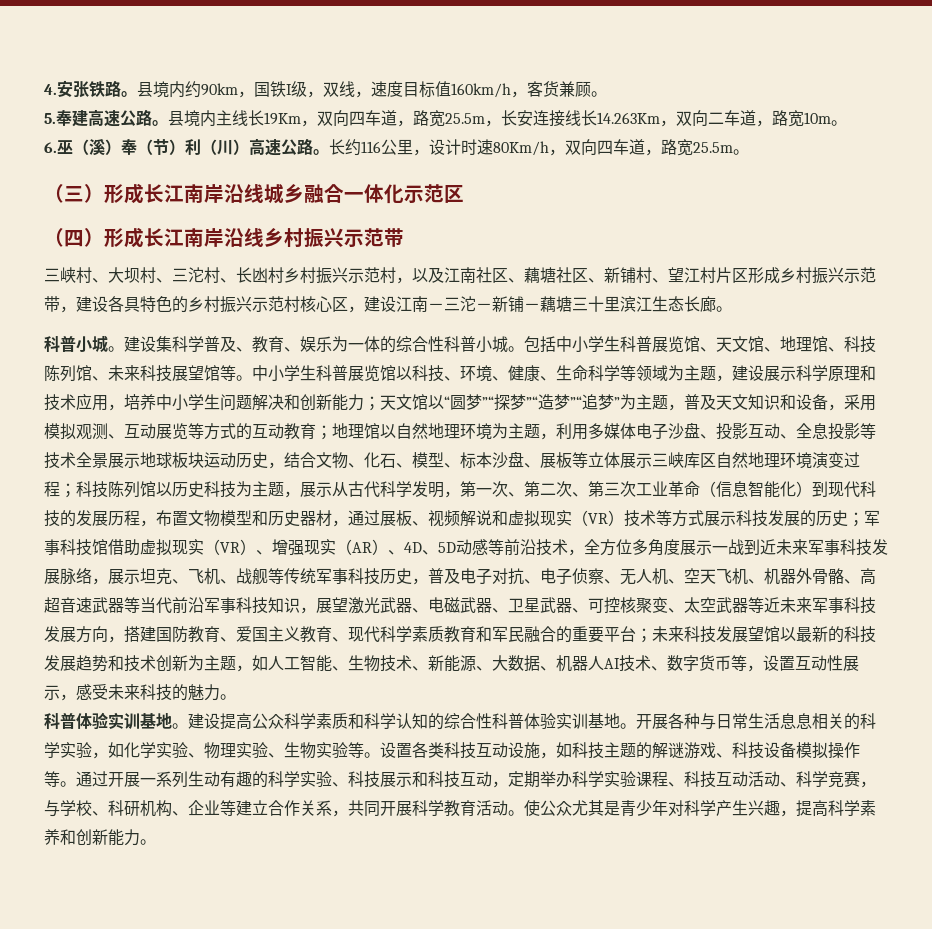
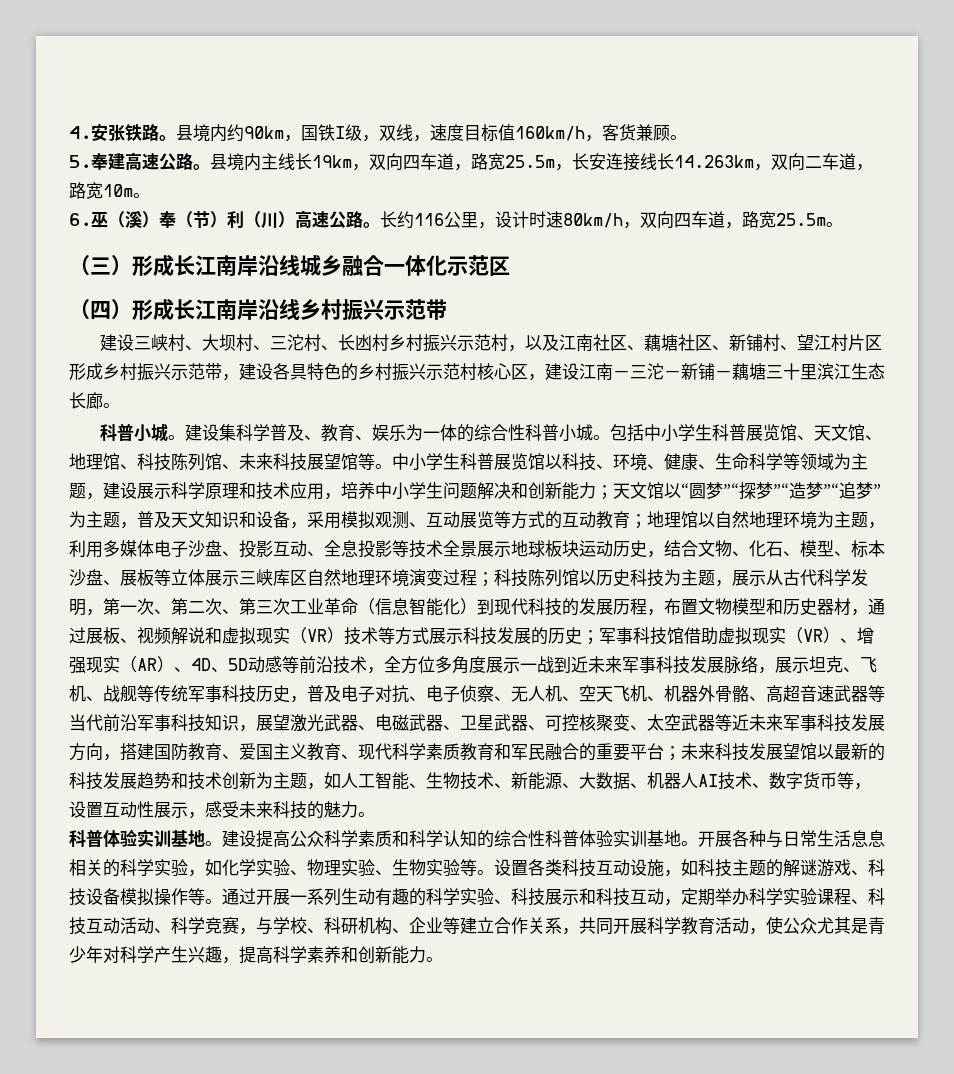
- 县境内主线长19Km，双向四车道，路宽25.5m，长安连接线长14.263Km，双向二车道，路宽10m。
+ 县境内主线长19km，双向四车道，路宽25.5m，长安连接线长14.263km，双向二车道，路宽10m。
- 长约116公里，设计时速80Km/h，双向四车道，路宽25.5m。
+ 长约116公里，设计时速80km/h，双向四车道，路宽25.5m。
- 三峡村、大坝村、三沱村、长凼村乡村振兴示范村，以及江南社区、藕塘社区、新铺村、望江村片区形成乡村振兴示范带，建设各具特色的乡村振兴示范村核心区，建设江南－三沱－新铺－藕塘三十里滨江生态长廊。
+ 建设三峡村、大坝村、三沱村、长凼村乡村振兴示范村，以及江南社区、藕塘社区、新铺村、望江村片区形成乡村振兴示范带，建设各具特色的乡村振兴示范村核心区，建设江南－三沱－新铺－藕塘三十里滨江生态长廊。
- 通过开展一系列生动有趣的科学实验、科技展示和科技互动，定期举办科学实验课程、科技互动活动、科学竞赛，与学校、科研机构、企业等建立合作关系，共同开展科学教育活动。使公众尤其是青少年对科学产生兴趣，提高科学素养和创新能力。
+ 通过开展一系列生动有趣的科学实验、科技展示和科技互动，定期举办科学实验课程、科技互动活动、科学竞赛，与学校、科研机构、企业等建立合作关系，共同开展科学教育活动，使公众尤其是青少年对科学产生兴趣，提高科学素养和创新能力。

